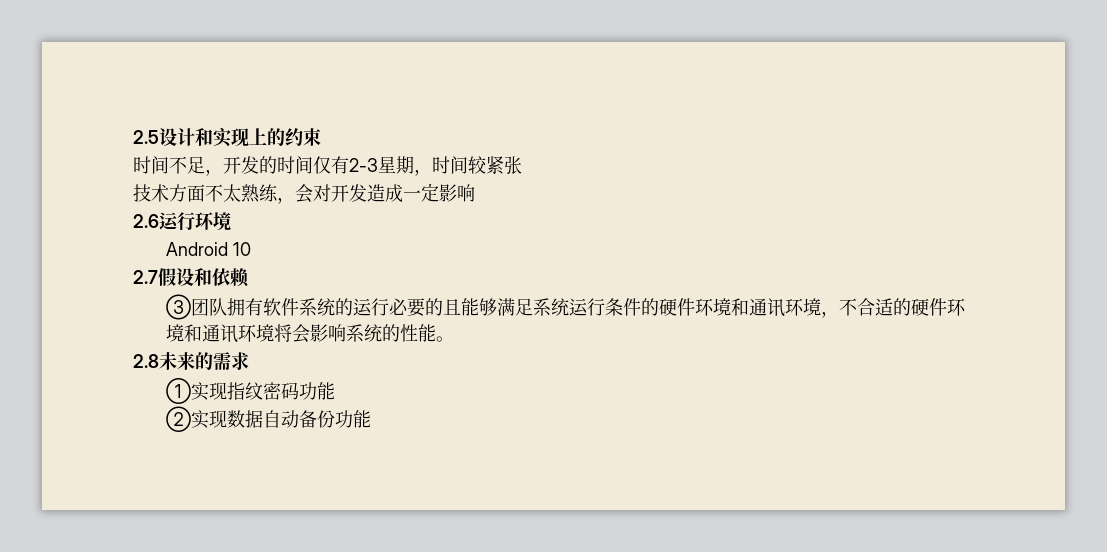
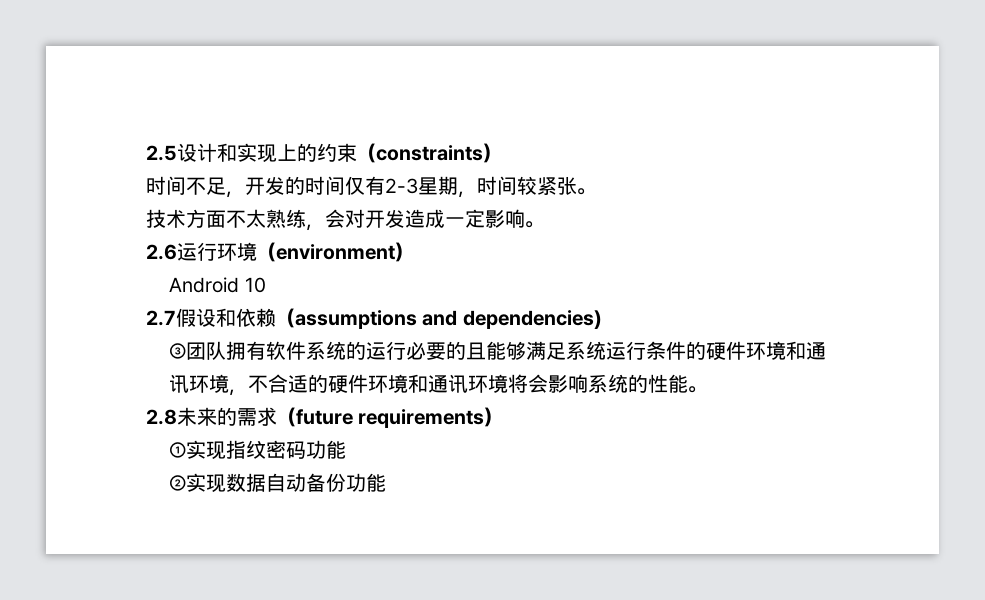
- 2.5设计和实现上的约束
+ 2.5设计和实现上的约束（constraints）
- 时间不足，开发的时间仅有2-3星期，时间较紧张
+ 时间不足，开发的时间仅有2-3星期，时间较紧张。
- 技术方面不太熟练，会对开发造成一定影响
+ 技术方面不太熟练，会对开发造成一定影响。
- 2.6运行环境
+ 2.6运行环境（environment）
- 2.7假设和依赖
+ 2.7假设和依赖（assumptions and dependencies)
- 2.8未来的需求
+ 2.8未来的需求（future requirements）

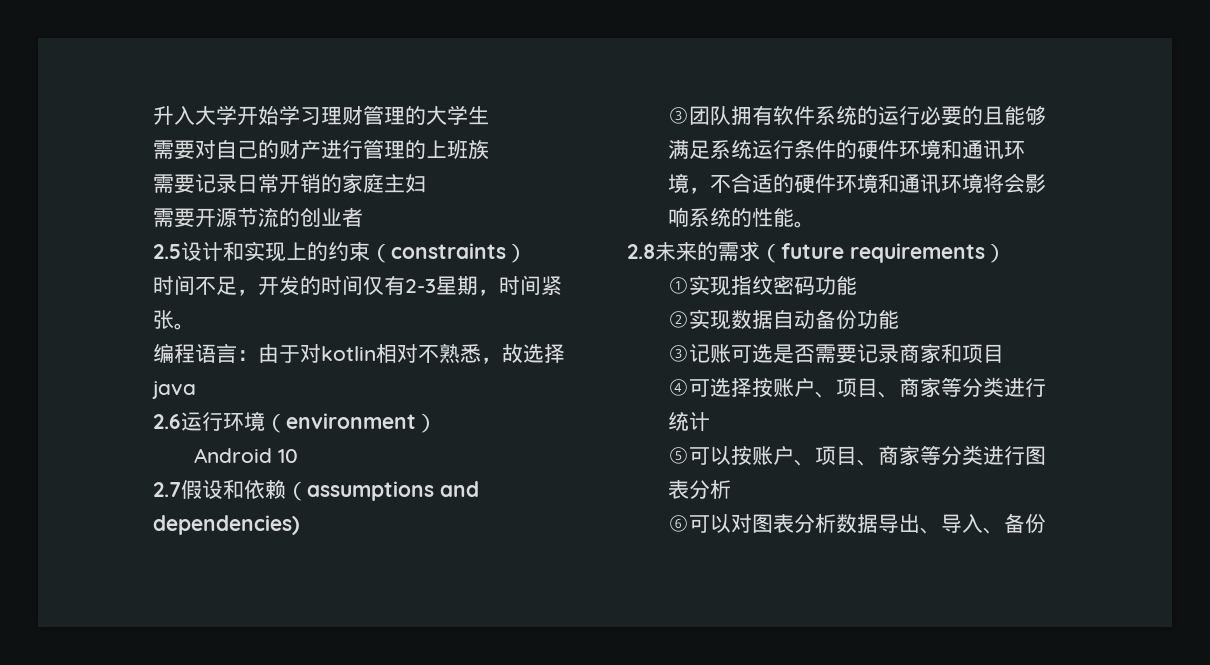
+ 升入大学开始学习理财管理的大学生
+ 需要对自己的财产进行管理的上班族
+ 需要记录日常开销的家庭主妇
+ 需要开源节流的创业者
- 时间不足，开发的时间仅有2-3星期，时间较紧张。
+ 时间不足，开发的时间仅有2-3星期，时间紧张。
- 技术方面不太熟练，会对开发造成一定影响。
+ 编程语言：由于对kotlin相对不熟悉，故选择java
+ ③记账可选是否需要记录商家和项目
+ ④可选择按账户、项目、商家等分类进行统计
+ ⑤可以按账户、项目、商家等分类进行图表分析
+ ⑥可以对图表分析数据导出、导入、备份

